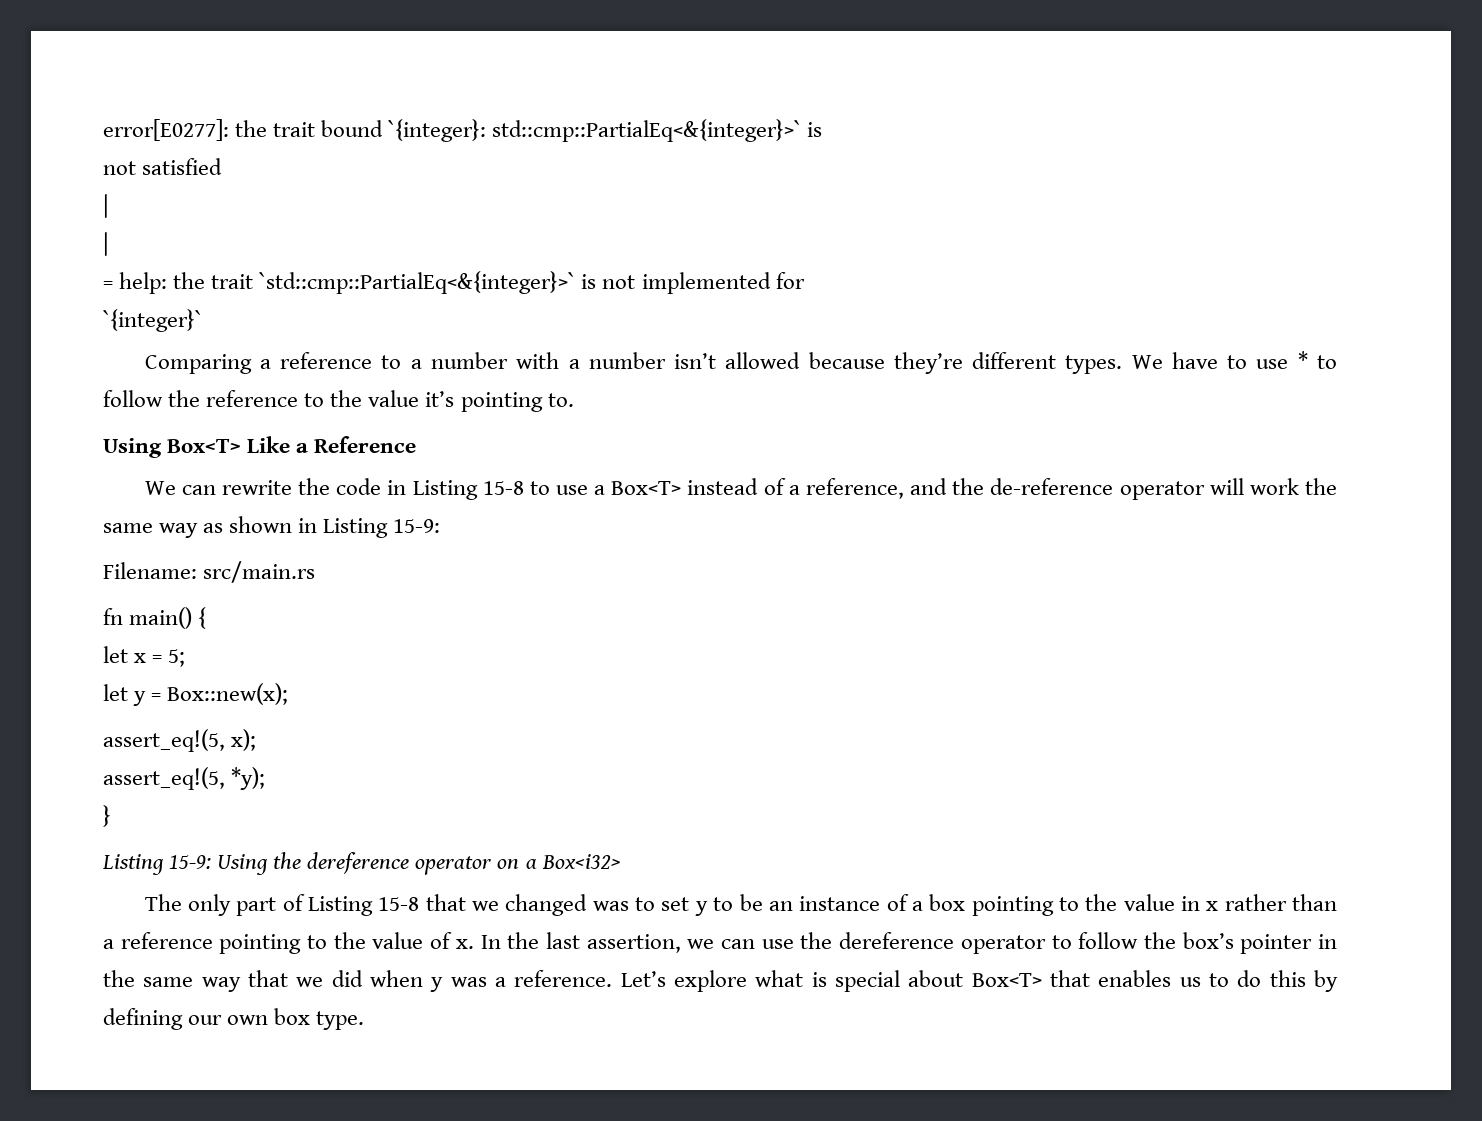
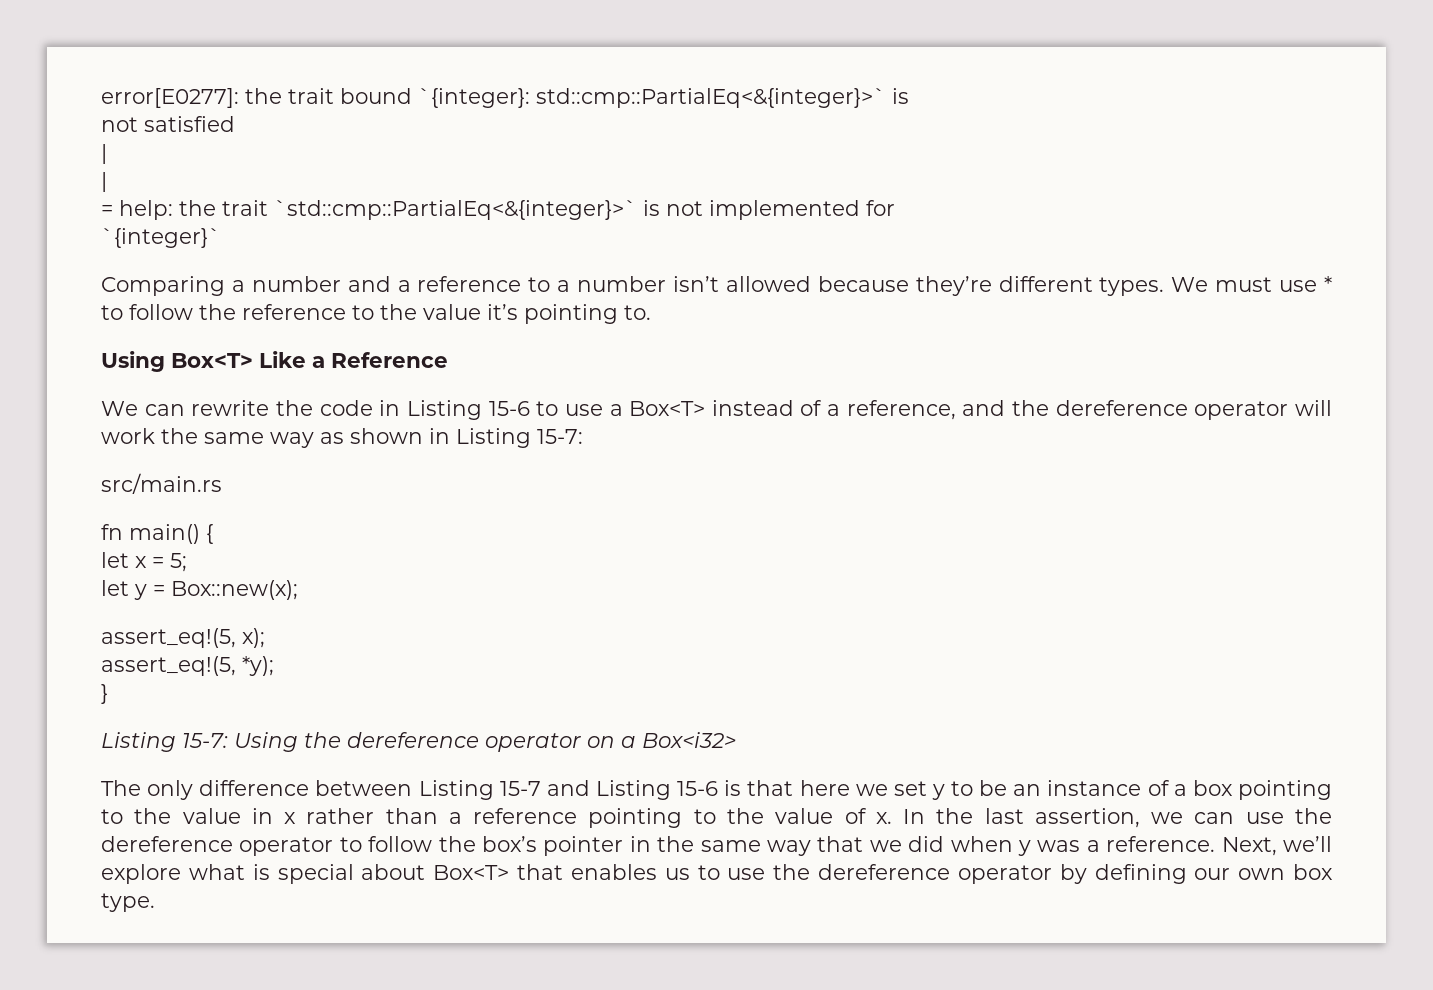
- Comparing a reference to a number with a number isn’t allowed because they’re different types.
+ Comparing a number and a reference to a number isn’t allowed because they’re different types.
- We have to use * to follow the reference to the value it’s pointing to.
+ We must use * to follow the reference to the value it’s pointing to.
- We can rewrite the code in Listing 15-8 to use a Box<T> instead of a reference, and the de-reference operator will work the same way as shown in Listing 15-9:
- Filename: src/main.rs
+ We can rewrite the code in Listing 15-6 to use a Box<T> instead of a reference, and the dereference operator will work the same way as shown in Listing 15-7:
+ src/main.rs
- Listing 15-9: Using the dereference operator on a Box<i32>
+ Listing 15-7: Using the dereference operator on a Box<i32>
- The only part of Listing 15-8 that we changed was to set y to be an instance of a box pointing to the value in x rather than a reference pointing to the value of x.
+ The only difference between Listing 15-7 and Listing 15-6 is that here we set y to be an instance of a box pointing to the value in x rather than a reference pointing to the value of x.
- Let’s explore what is special about Box<T> that enables us to do this by defining our own box type.
+ Next, we’ll explore what is special about Box<T> that enables us to use the dereference operator by defining our own box type.

